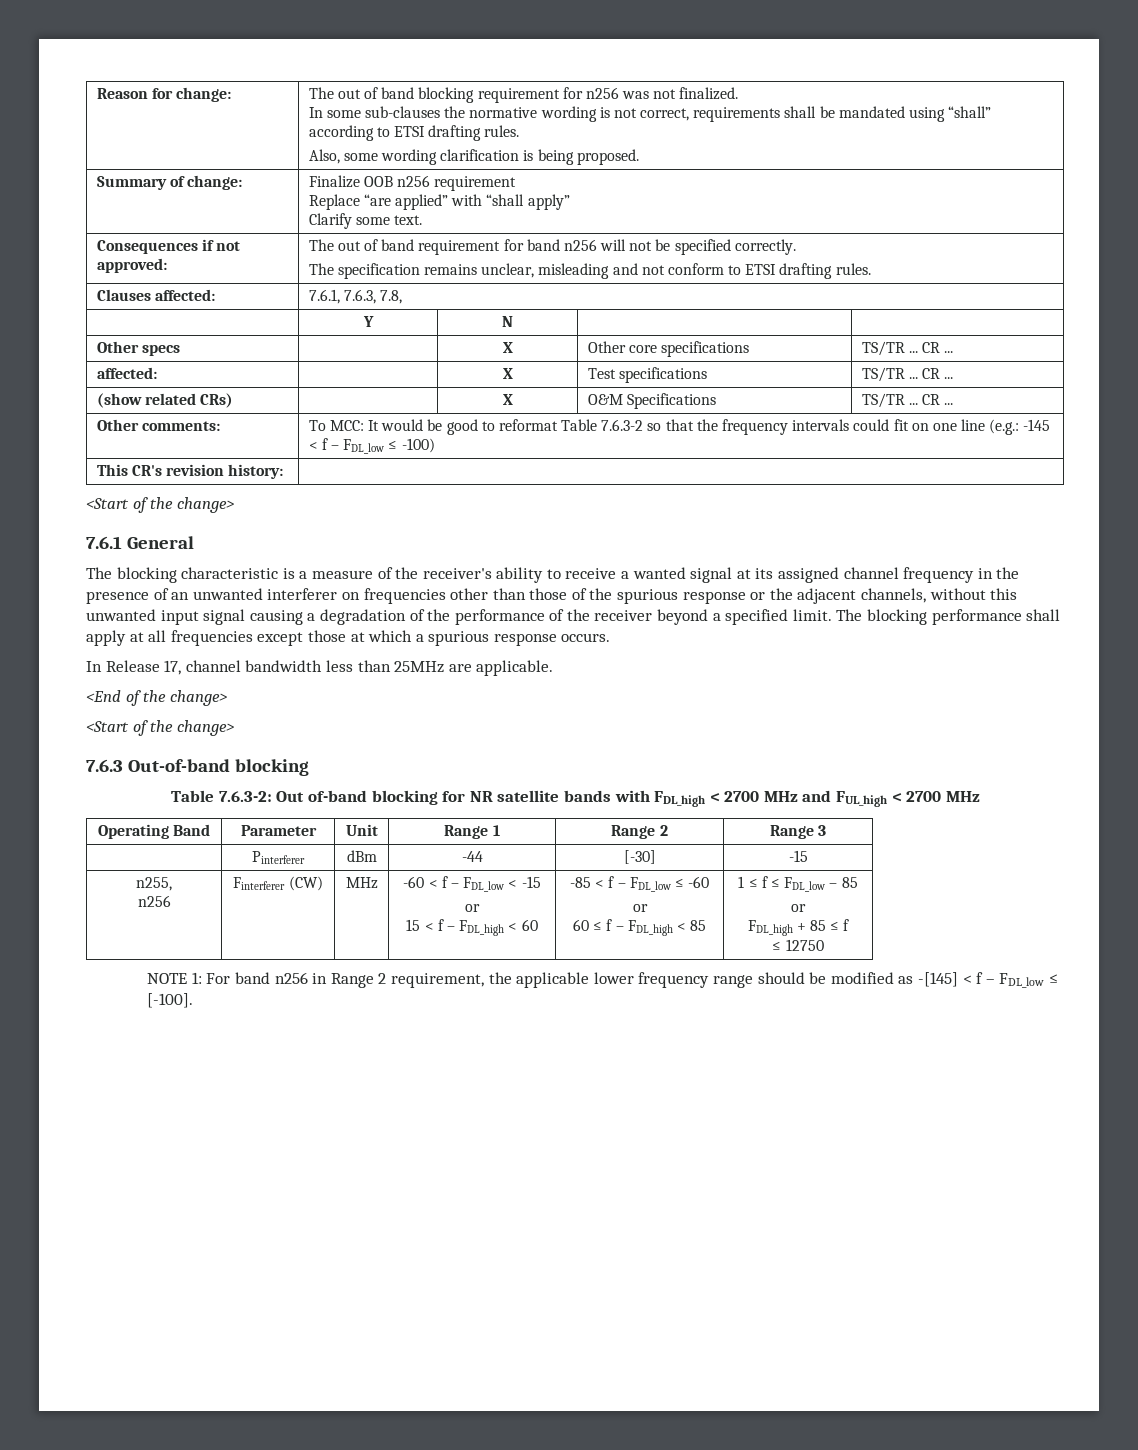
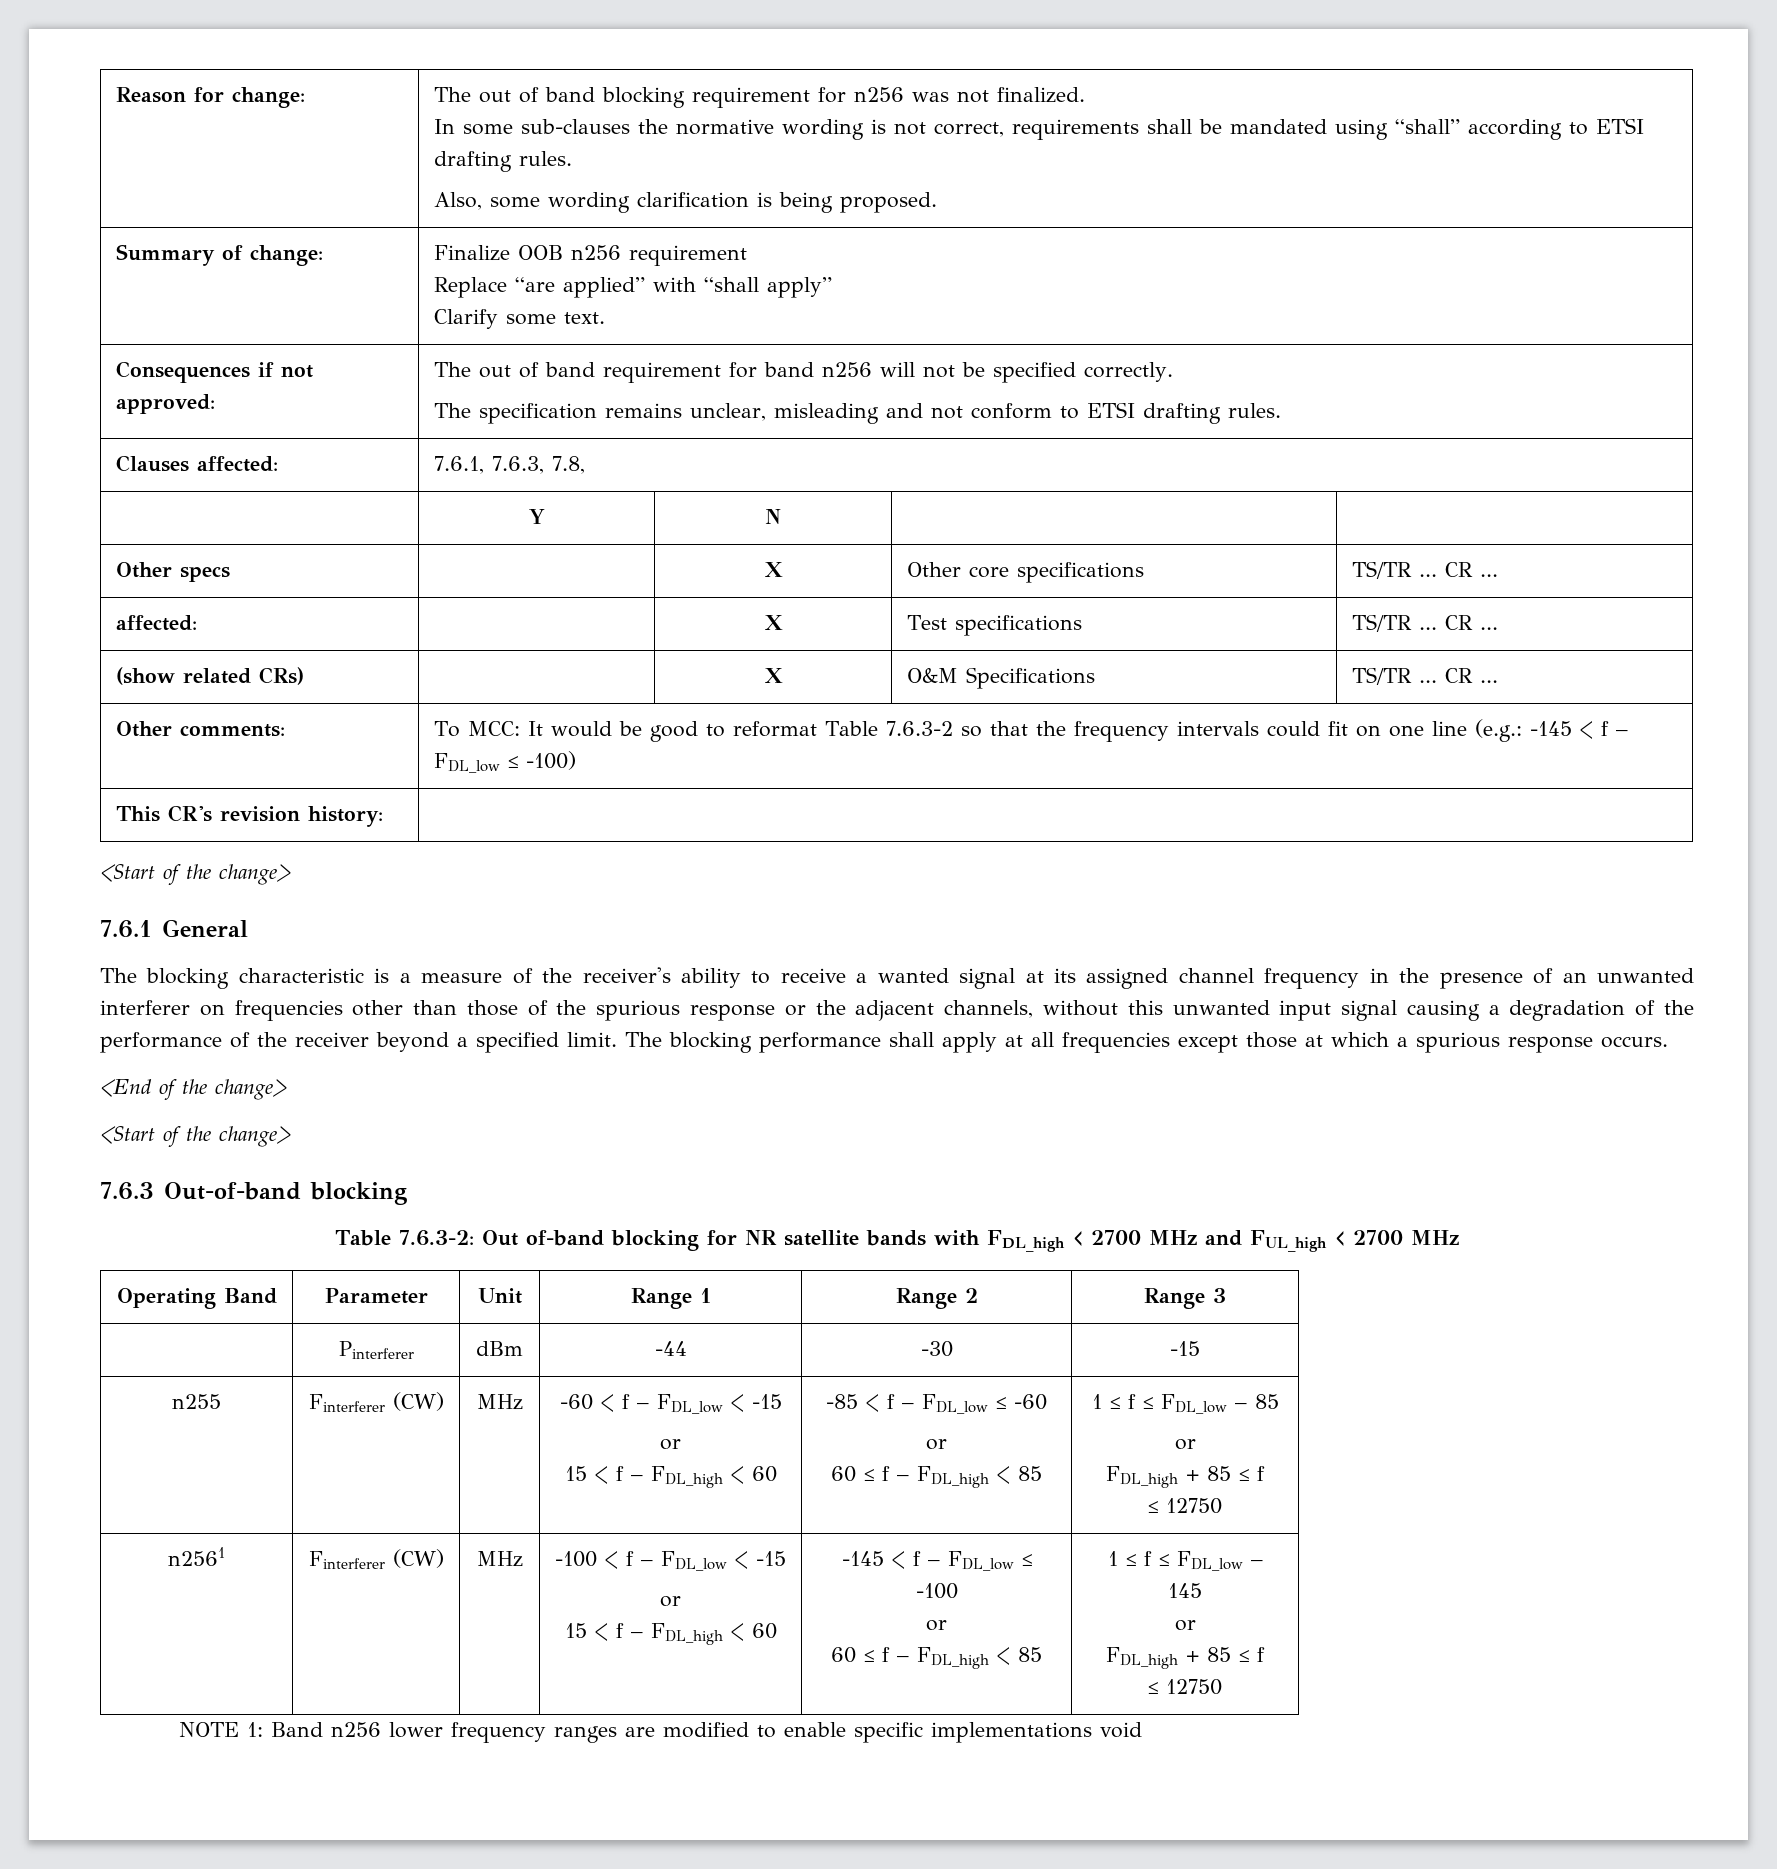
- In Release 17, channel bandwidth less than 25MHz are applicable.
- | Pinterferer | dBm | -44 | [-30] | -15
- n255,
- n256
+ | Pinterferer | dBm | -44 | -30 | -15
+ n255
- NOTE 1: For band n256 in Range 2 requirement, the applicable lower frequency range should be modified as -[145] < f – FDL_low ≤ [-100].
+ n2561 | Finterferer (CW) | MHz | -100 < f – FDL_low < -15
+ or
+ 15 < f – FDL_high < 60 | -145 < f – FDL_low ≤ -100
+ or
+ 60 ≤ f – FDL_high < 85 | 1 ≤ f ≤ FDL_low – 145
+ or
+ FDL_high + 85 ≤ f
+ ≤ 12750
+ NOTE 1: Band n256 lower frequency ranges are modified to enable specific implementations void

